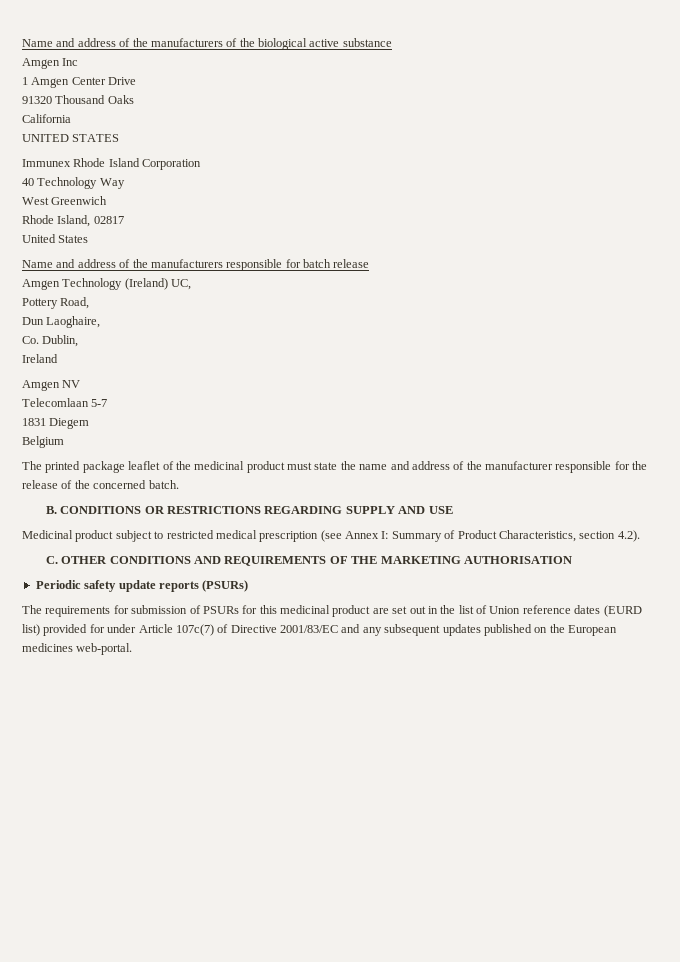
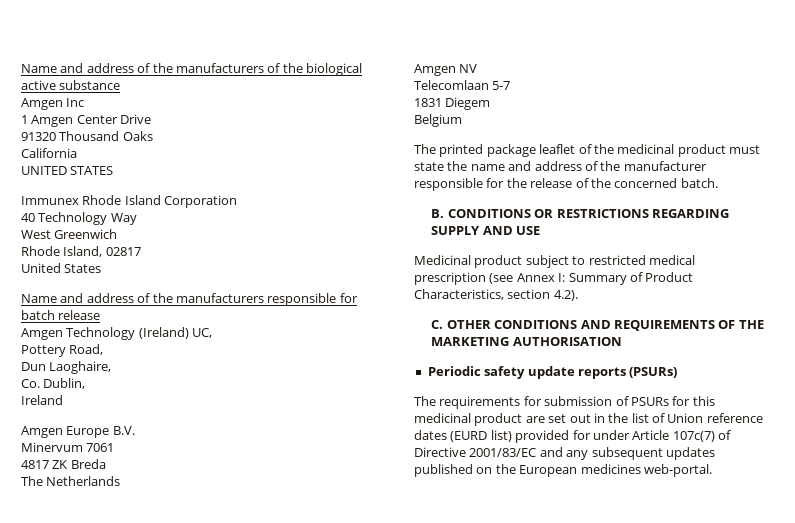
+ Amgen Europe B.V.
+ Minervum 7061
+ 4817 ZK Breda
+ The Netherlands

